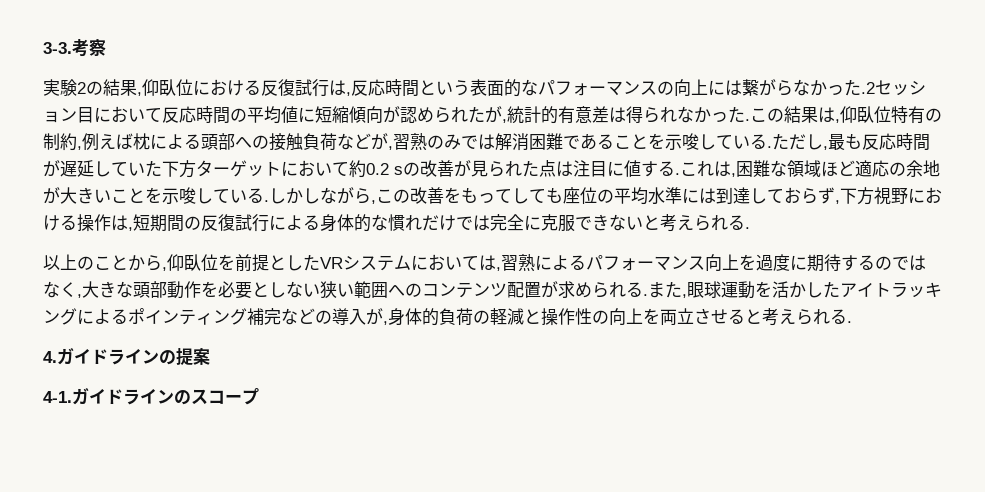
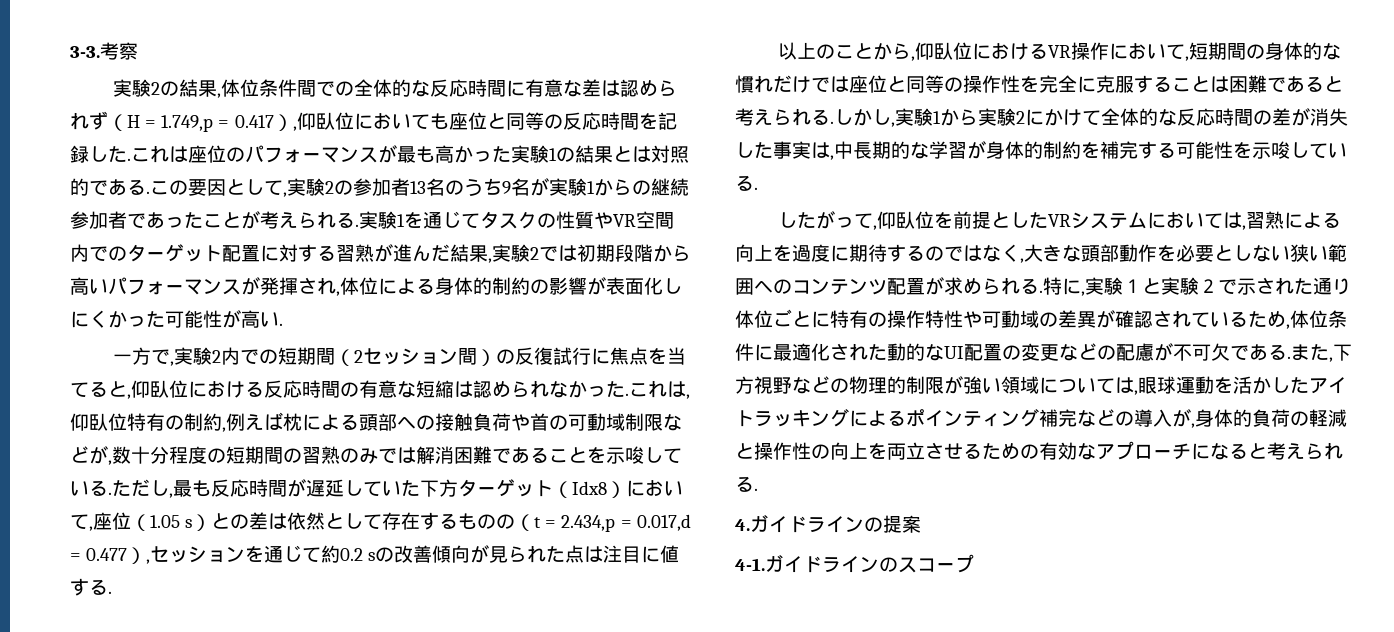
- 実験2の結果,仰臥位における反復試行は,反応時間という表面的なパフォーマンスの向上には繋がらなかった.2セッション目において反応時間の平均値に短縮傾向が認められたが,統計的有意差は得られなかった.
+ 実験2の結果,体位条件間での全体的な反応時間に有意な差は認められず（H = 1.749,p = 0.417）,仰臥位においても座位と同等の反応時間を記録した.これは座位のパフォーマンスが最も高かった実験1の結果とは対照的である.この要因として,実験2の参加者13名のうち9名が実験1からの継続参加者であったことが考えられる.実験1を通じてタスクの性質やVR空間内でのターゲット配置に対する習熟が進んだ結果,実験2では初期段階から高いパフォーマンスが発揮され,体位による身体的制約の影響が表面化しにくかった可能性が高い.
+ 一方で,実験2内での短期間（2セッション間）の反復試行に焦点を当てると,仰臥位における反応時間の有意な短縮は認められなかった.
- この結果は,仰臥位特有の制約,例えば枕による頭部への接触負荷などが,習熟のみでは解消困難であることを示唆している.
+ これは,仰臥位特有の制約,例えば枕による頭部への接触負荷や首の可動域制限などが,数十分程度の短期間の習熟のみでは解消困難であることを示唆している.
- ただし,最も反応時間が遅延していた下方ターゲットにおいて約0.2 sの改善が見られた点は注目に値する.これは,困難な領域ほど適応の余地が大きいことを示唆している.しかしながら,この改善をもってしても座位の平均水準には到達しておらず,下方視野における操作は,短期間の反復試行による身体的な慣れだけでは完全に克服できないと考えられる.
- 以上のことから,仰臥位を前提としたVRシステムにおいては,習熟によるパフォーマンス向上を過度に期待するのではなく,大きな頭部動作を必要としない狭い範囲へのコンテンツ配置が求められる.
+ ただし,最も反応時間が遅延していた下方ターゲット（Idx8）において,座位（1.05 s）との差は依然として存在するものの（t = 2.434,p = 0.017,d = 0.477）,セッションを通じて約0.2 sの改善傾向が見られた点は注目に値する.
+ 以上のことから,仰臥位におけるVR操作において,短期間の身体的な慣れだけでは座位と同等の操作性を完全に克服することは困難であると考えられる.しかし,実験1から実験2にかけて全体的な反応時間の差が消失した事実は,中長期的な学習が身体的制約を補完する可能性を示唆している.
+ したがって,仰臥位を前提としたVRシステムにおいては,習熟による向上を過度に期待するのではなく,大きな頭部動作を必要としない狭い範囲へのコンテンツ配置が求められる.
- また,眼球運動を活かしたアイトラッキングによるポインティング補完などの導入が,身体的負荷の軽減と操作性の向上を両立させると考えられる.
+ 特に,実験１と実験２で示された通り体位ごとに特有の操作特性や可動域の差異が確認されているため,体位条件に最適化された動的なUI配置の変更などの配慮が不可欠である.また,下方視野などの物理的制限が強い領域については,眼球運動を活かしたアイトラッキングによるポインティング補完などの導入が,身体的負荷の軽減と操作性の向上を両立させるための有効なアプローチになると考えられる.

